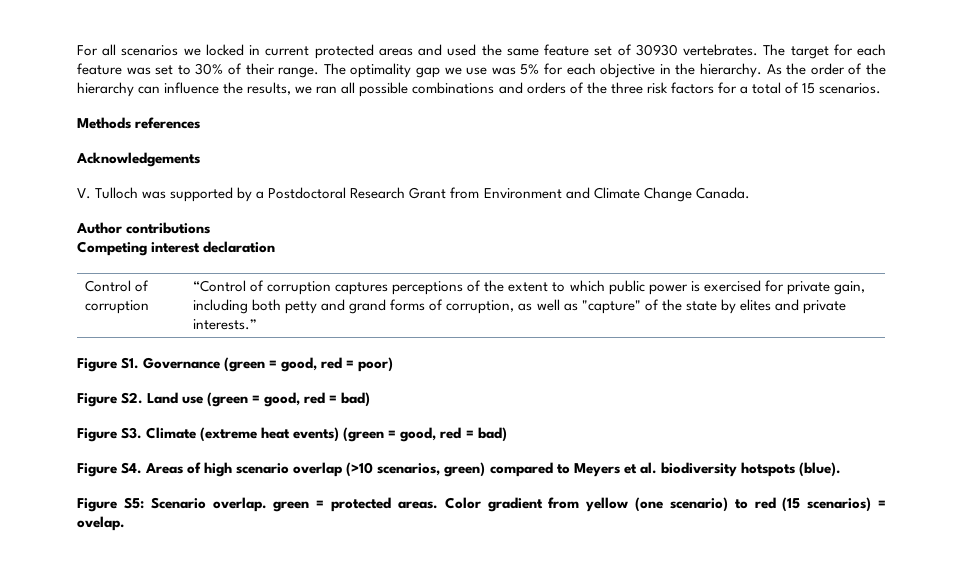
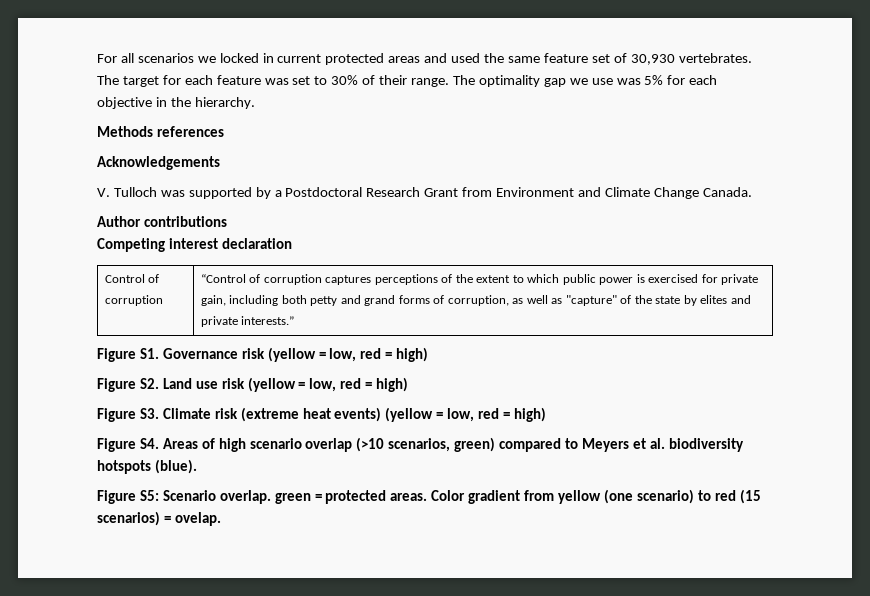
- For all scenarios we locked in current protected areas and used the same feature set of 30930 vertebrates.
+ For all scenarios we locked in current protected areas and used the same feature set of 30,930 vertebrates.
- As the order of the hierarchy can influence the results, we ran all possible combinations and orders of the three risk factors for a total of 15 scenarios.
- Figure S1. Governance (green = good, red = poor)
+ Figure S1. Governance risk (yellow = low, red = high)
- Figure S2. Land use (green = good, red = bad)
+ Figure S2. Land use risk (yellow = low, red = high)
- Figure S3. Climate (extreme heat events) (green = good, red = bad)
+ Figure S3. Climate risk (extreme heat events) (yellow = low, red = high)

